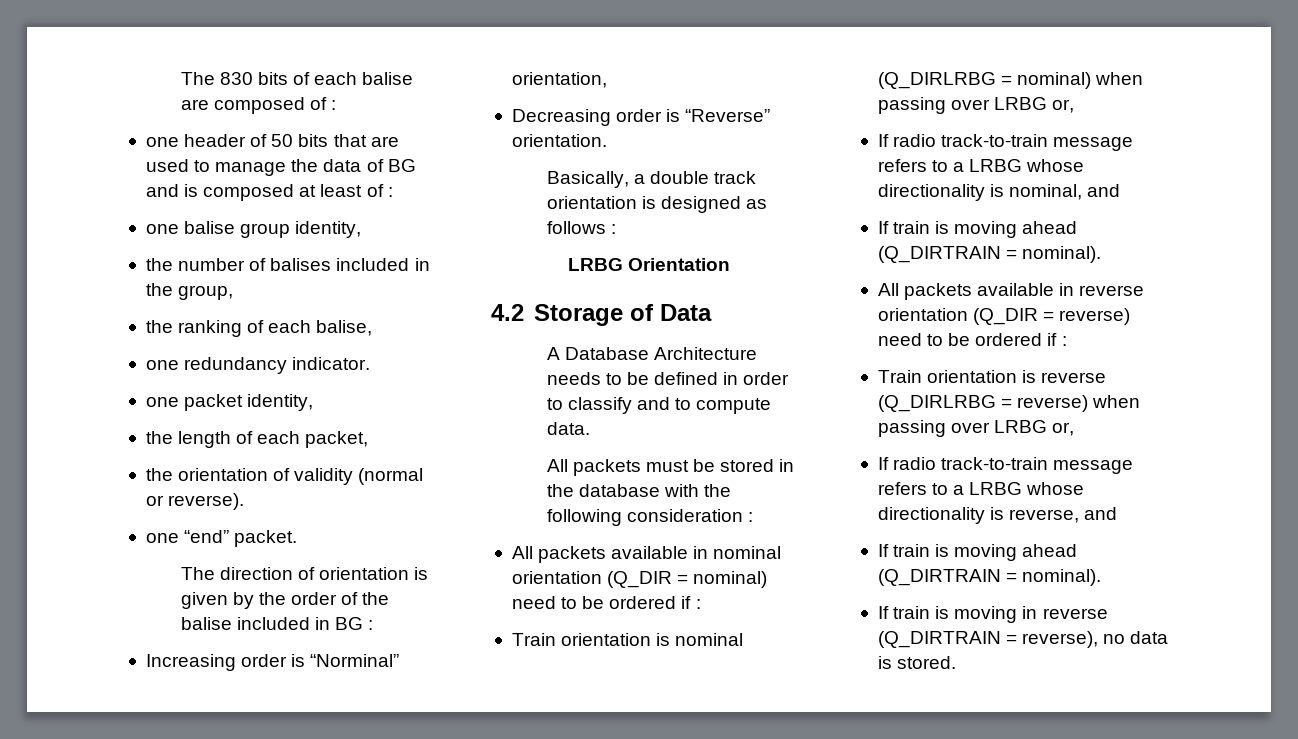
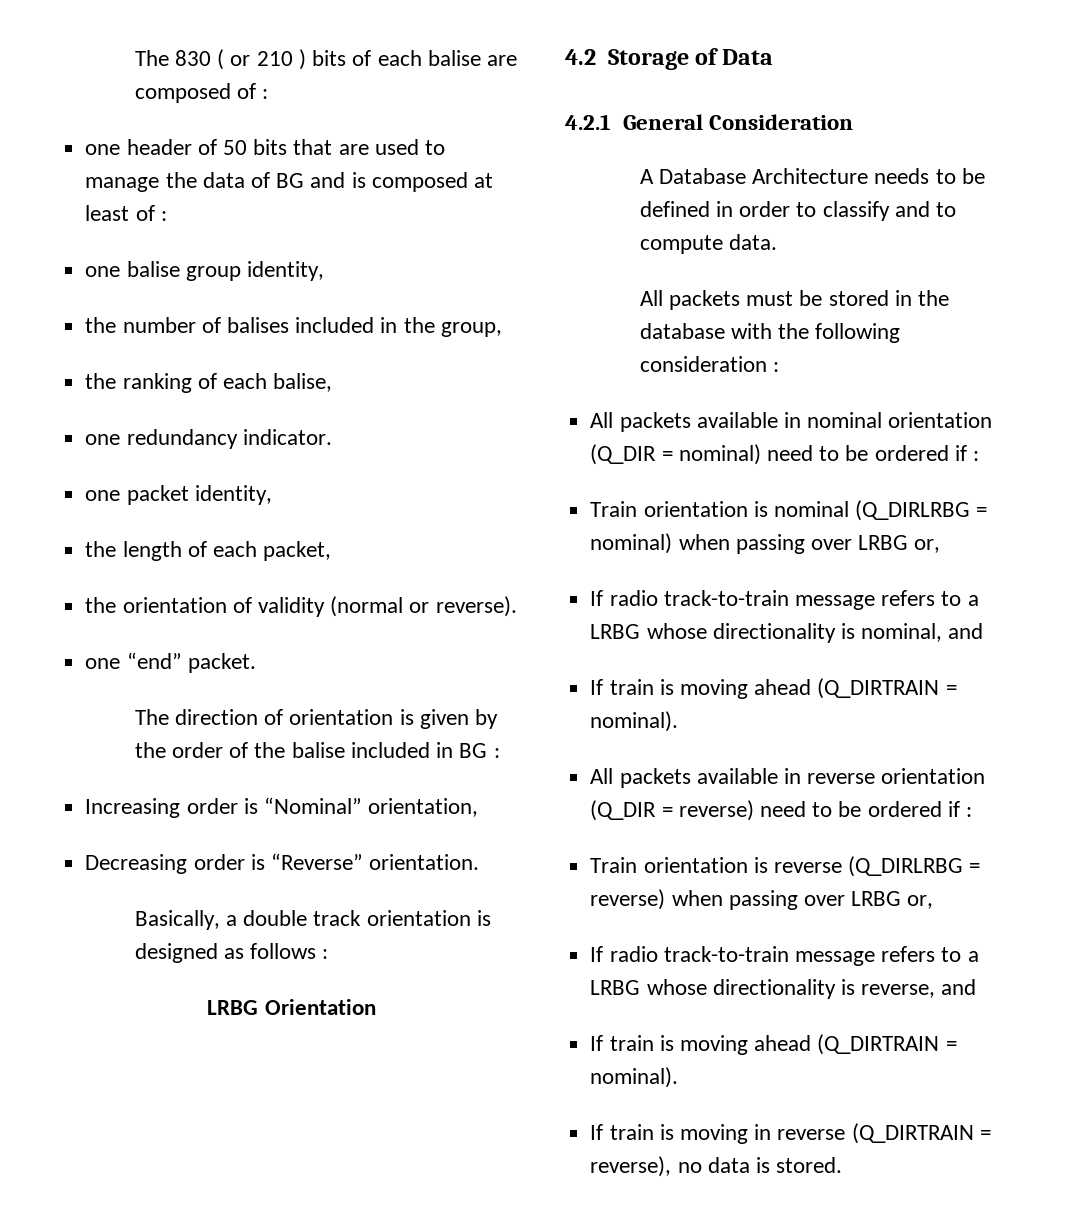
- The 830 bits of each balise are composed of :
+ The 830 ( or 210 ) bits of each balise are composed of :
- Increasing order is “Norminal” orientation,
+ Increasing order is “Nominal” orientation,
+ 4.2.1 General Consideration

